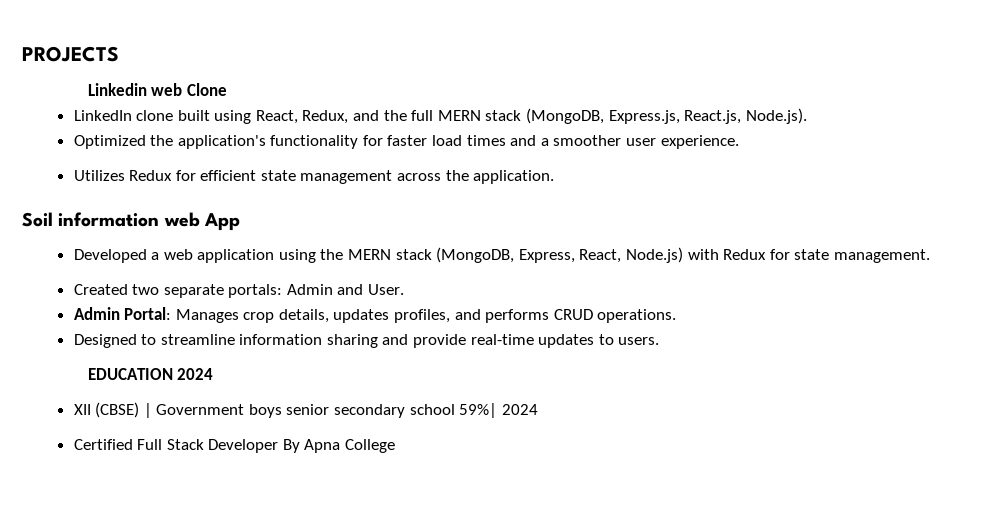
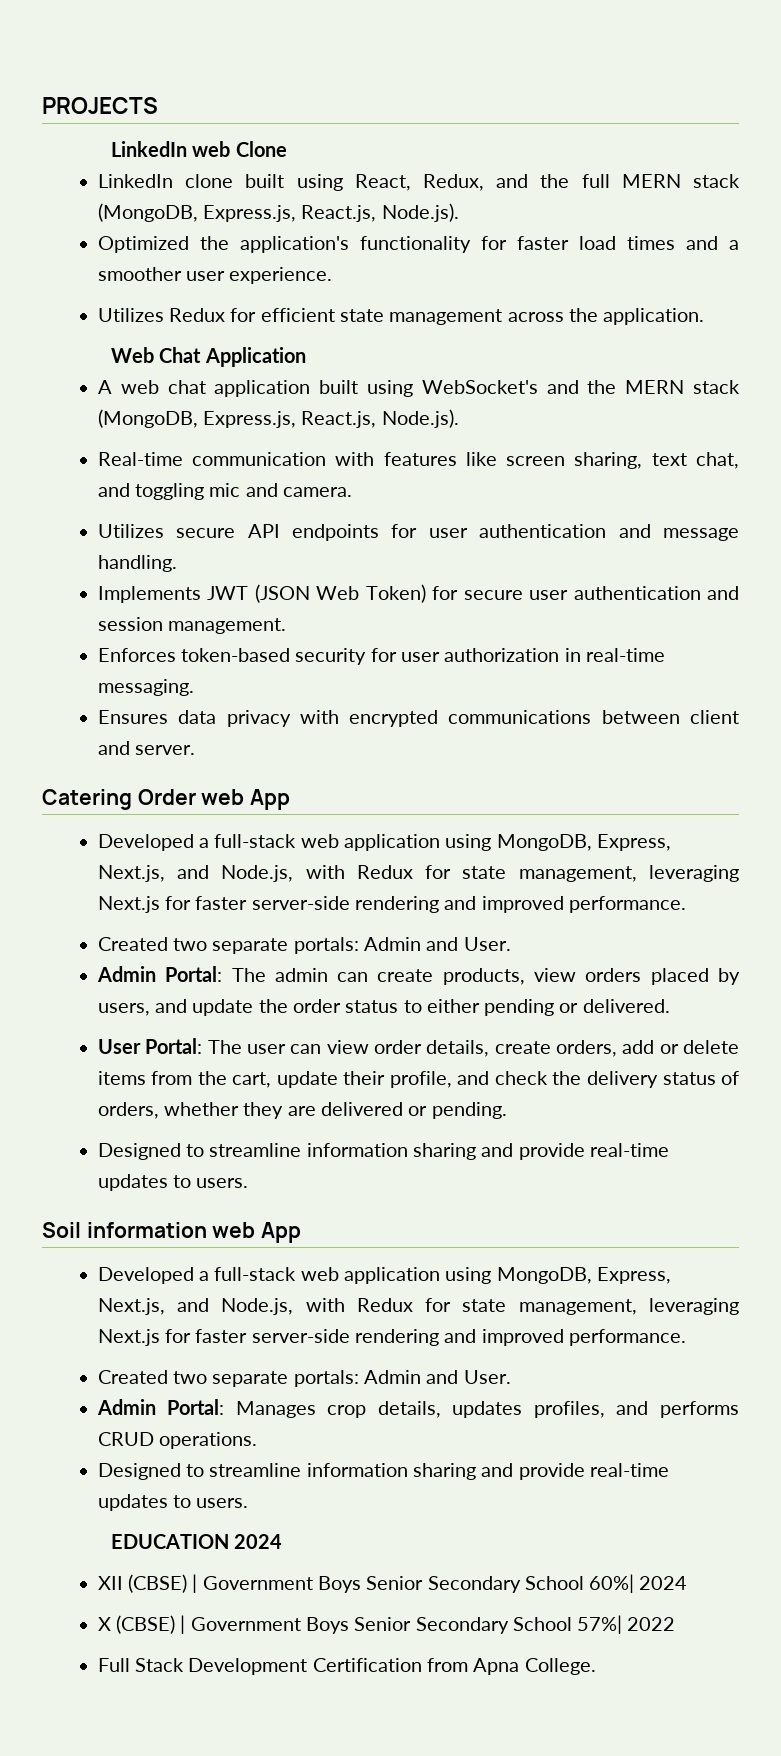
- Linkedin web Clone
+ LinkedIn web Clone
+ Web Chat Application
+ A web chat application built using WebSocket's and the MERN stack (MongoDB, Express.js, React.js, Node.js).
+ Real-time communication with features like screen sharing, text chat, and toggling mic and camera.
+ Utilizes secure API endpoints for user authentication and message handling.
+ Implements JWT (JSON Web Token) for secure user authentication and session management.
+ Enforces token-based security for user authorization in real-time messaging.
+ Ensures data privacy with encrypted communications between client and server.
+ Catering Order web App
+ Developed a full-stack web application using MongoDB, Express, Next.js, and Node.js, with Redux for state management, leveraging Next.js for faster server-side rendering and improved performance.
+ Created two separate portals: Admin and User.
+ Admin Portal: The admin can create products, view orders placed by users, and update the order status to either pending or delivered.
+ User Portal: The user can view order details, create orders, add or delete items from the cart, update their profile, and check the delivery status of orders, whether they are delivered or pending.
+ Designed to streamline information sharing and provide real-time updates to users.
  Soil information web App
- Developed a web application using the MERN stack (MongoDB, Express, React, Node.js) with Redux for state management.
+ Developed a full-stack web application using MongoDB, Express, Next.js, and Node.js, with Redux for state management, leveraging Next.js for faster server-side rendering and improved performance.
- XII (CBSE) | Government boys senior secondary school 59%| 2024
- Certified Full Stack Developer By Apna College
+ XII (CBSE) | Government Boys Senior Secondary School 60%| 2024
+ X (CBSE) | Government Boys Senior Secondary School 57%| 2022
+ Full Stack Development Certification from Apna College.

